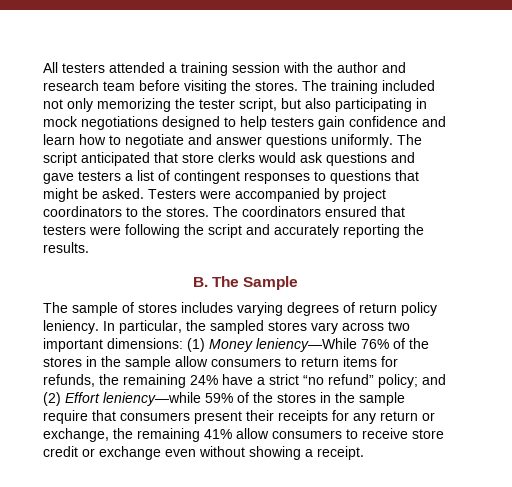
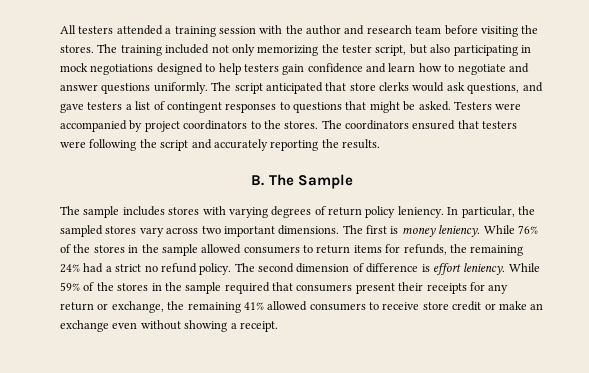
- The script anticipated that store clerks would ask questions and gave testers a list of contingent responses to questions that might be asked.
+ The script anticipated that store clerks would ask questions, and gave testers a list of contingent responses to questions that might be asked.
- The sample of stores includes varying degrees of return policy leniency.
+ The sample includes stores with varying degrees of return policy leniency.
- In particular, the sampled stores vary across two important dimensions: (1) Money leniency—While 76% of the stores in the sample allow consumers to return items for refunds, the remaining 24% have a strict “no refund” policy; and (2) Effort leniency—while 59% of the stores in the sample require that consumers present their receipts for any return or exchange, the remaining 41% allow consumers to receive store credit or exchange even without showing a receipt.
+ In particular, the sampled stores vary across two important dimensions. The first is money leniency. While 76% of the stores in the sample allowed consumers to return items for refunds, the remaining 24% had a strict no refund policy. The second dimension of difference is effort leniency. While 59% of the stores in the sample required that consumers present their receipts for any return or exchange, the remaining 41% allowed consumers to receive store credit or make an exchange even without showing a receipt.

